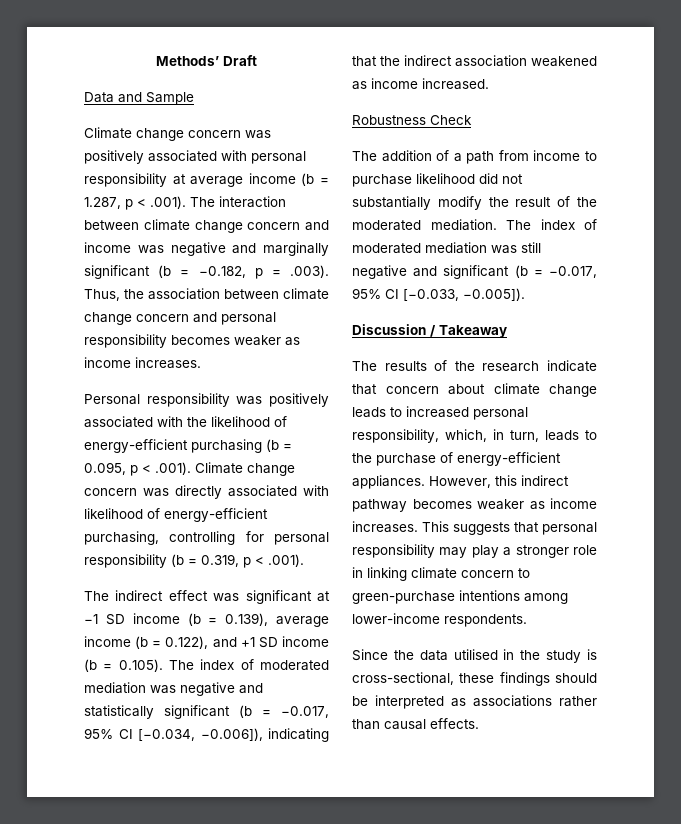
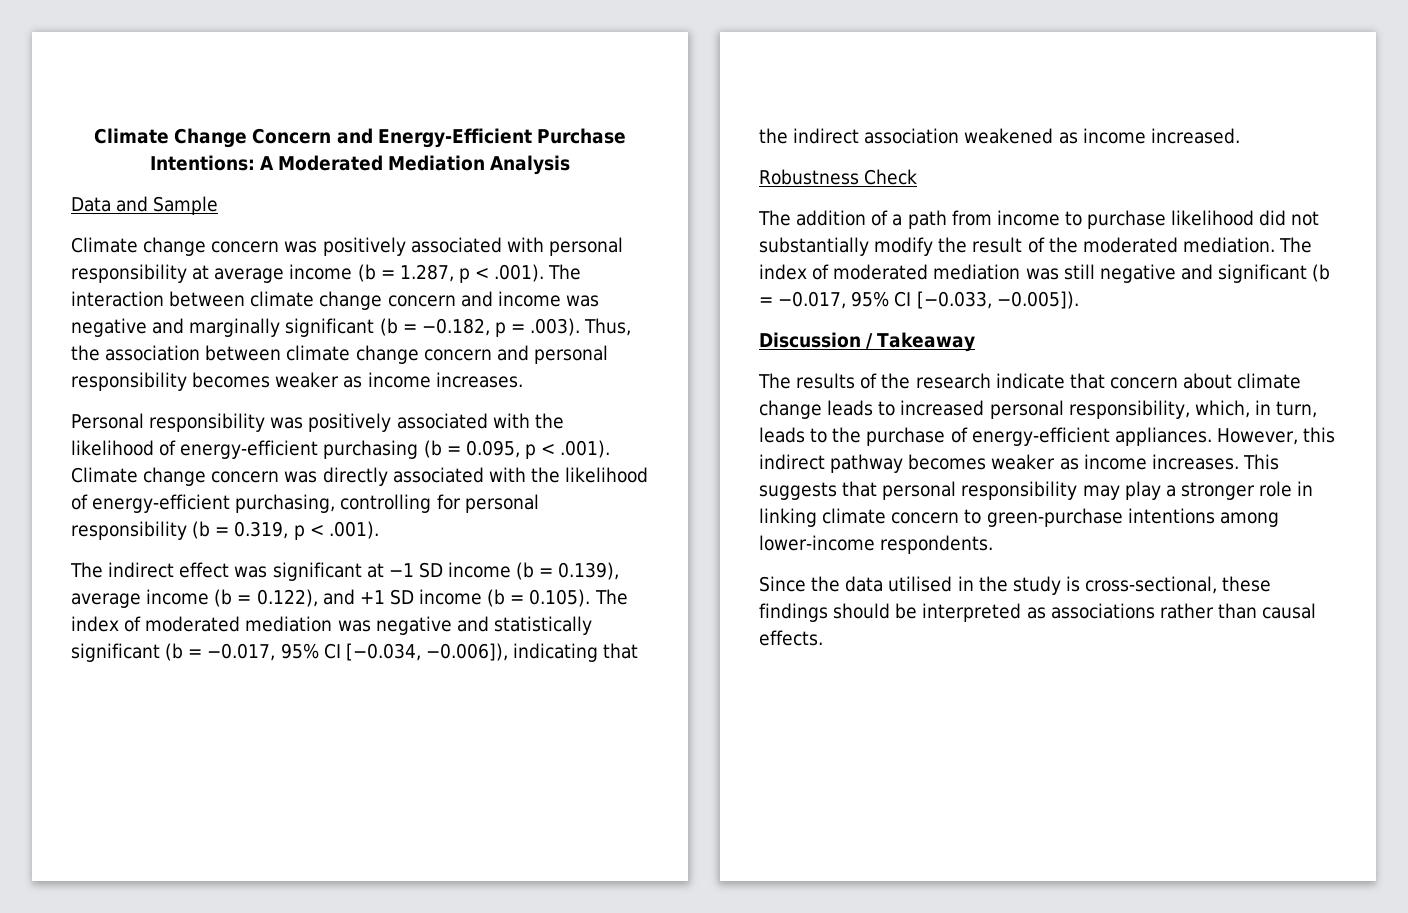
- Methods’ Draft
+ Climate Change Concern and Energy-Efficient Purchase Intentions: A Moderated Mediation Analysis
- Personal responsibility was positively associated with the likelihood of energy-efficient purchasing (b = 0.095, p < .001). Climate change concern was directly associated with likelihood of energy-efficient purchasing, controlling for personal responsibility (b = 0.319, p < .001).
+ Personal responsibility was positively associated with the likelihood of energy-efficient purchasing (b = 0.095, p < .001). Climate change concern was directly associated with the likelihood of energy-efficient purchasing, controlling for personal responsibility (b = 0.319, p < .001).

